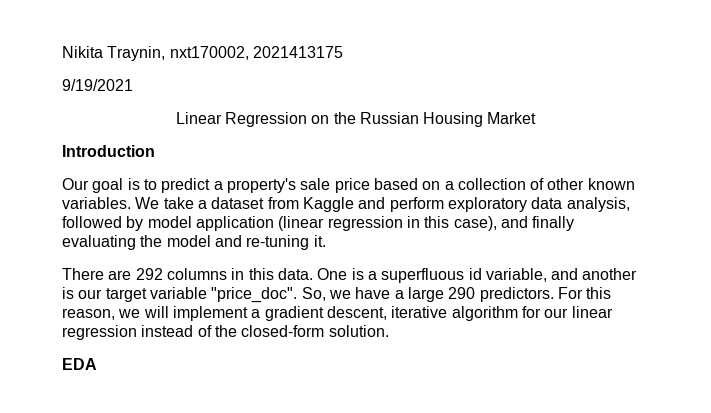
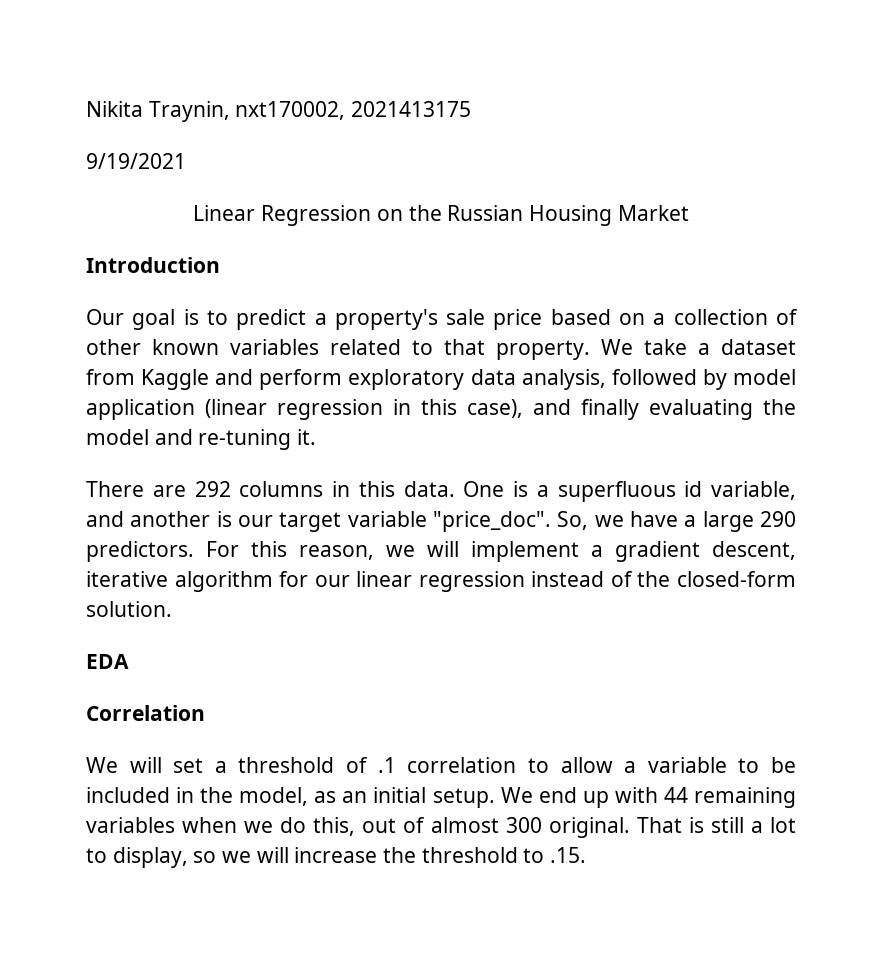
- Our goal is to predict a property's sale price based on a collection of other known variables.
+ Our goal is to predict a property's sale price based on a collection of other known variables related to that property.
+ Correlation
+ We will set a threshold of .1 correlation to allow a variable to be included in the model, as an initial setup. We end up with 44 remaining variables when we do this, out of almost 300 original. That is still a lot to display, so we will increase the threshold to .15.

